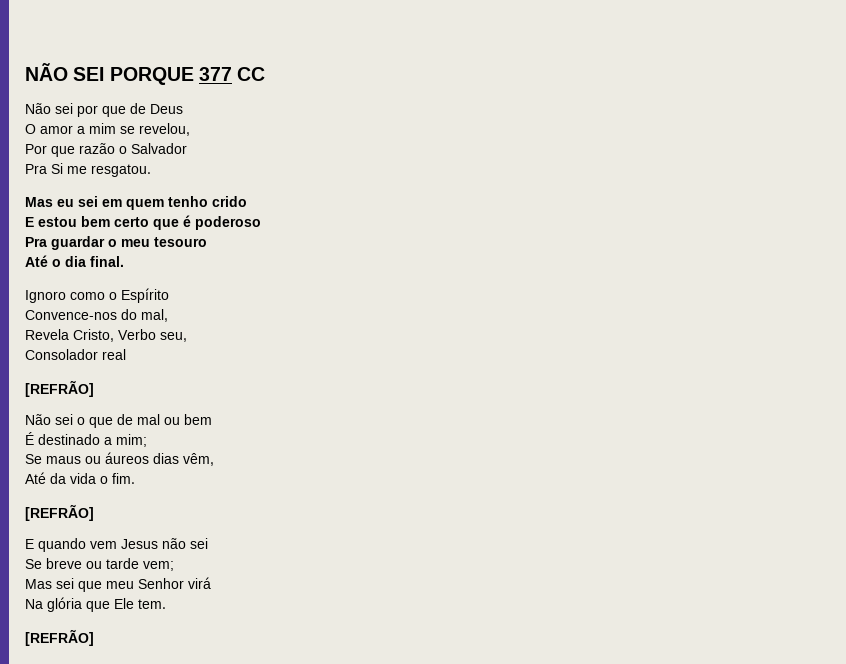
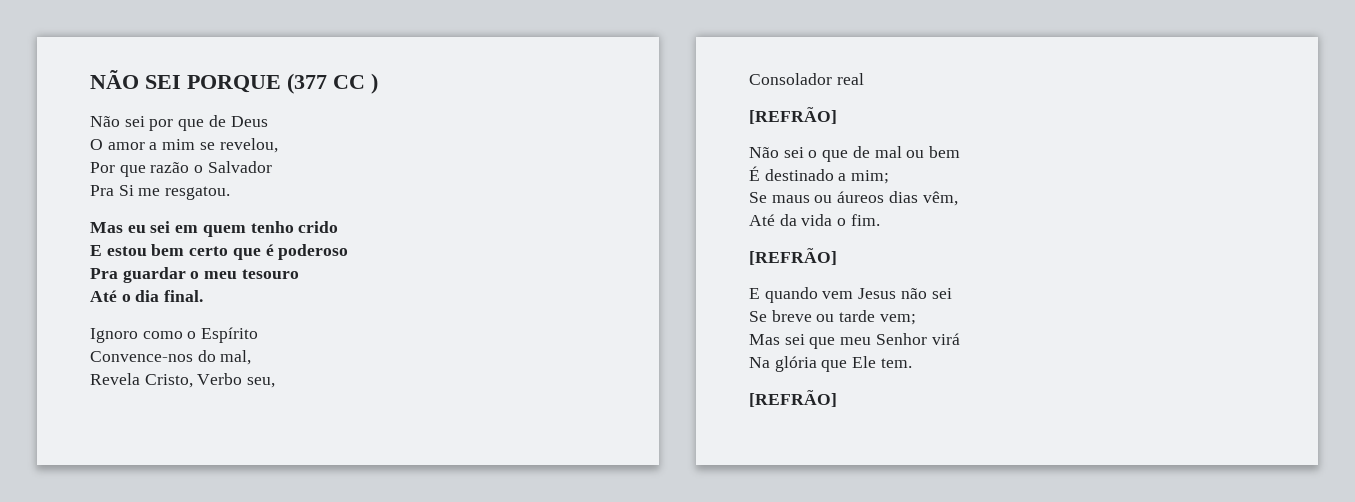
- NÃO SEI PORQUE 377 CC
+ NÃO SEI PORQUE (377 CC )

